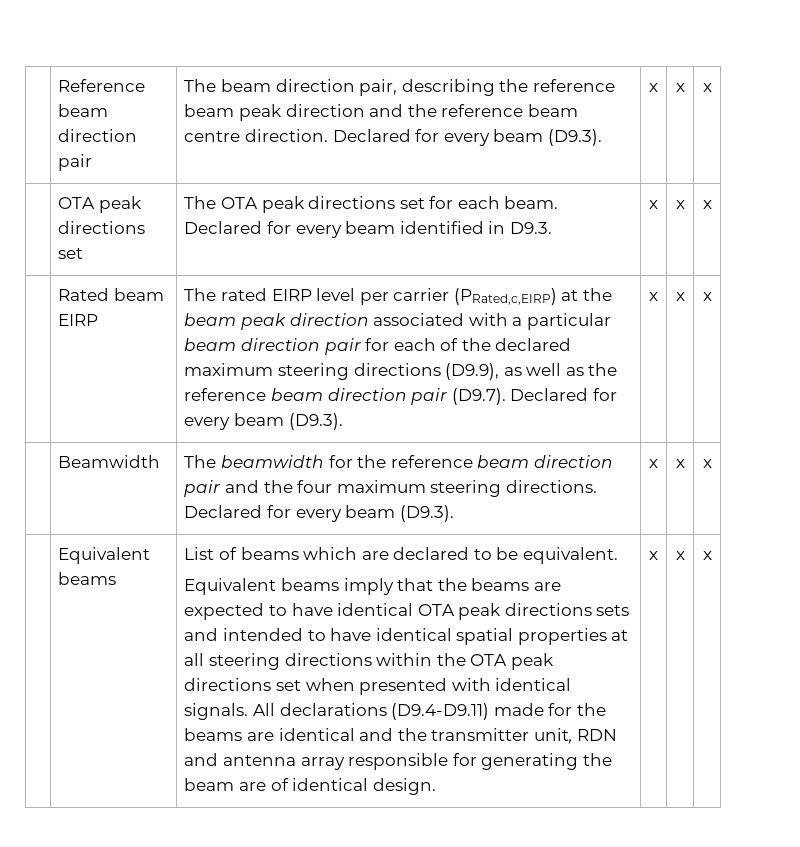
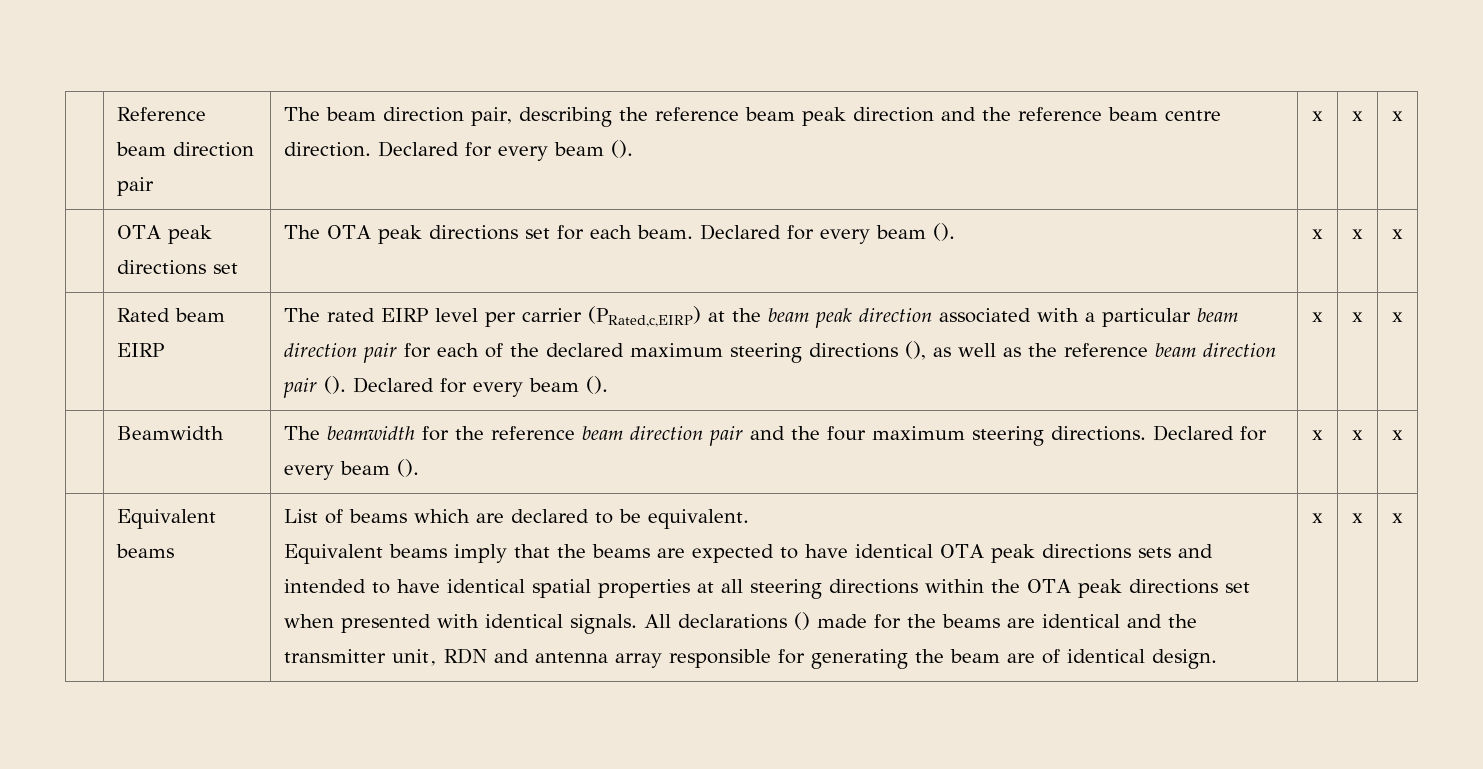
- | Reference beam direction pair | The beam direction pair, describing the reference beam peak direction and the reference beam centre direction. Declared for every beam (D9.3). | x | x | x
+ | Reference beam direction pair | The beam direction pair, describing the reference beam peak direction and the reference beam centre direction. Declared for every beam (). | x | x | x
- | OTA peak directions set | The OTA peak directions set for each beam. Declared for every beam identified in D9.3. | x | x | x
+ | OTA peak directions set | The OTA peak directions set for each beam. Declared for every beam (). | x | x | x
- The rated EIRP level per carrier (PRated,c,EIRP) at the beam peak direction associated with a particular beam direction pair for each of the declared maximum steering directions (D9.9), as well as the reference beam direction pair (D9.7). Declared for every beam (D9.3).
+ The rated EIRP level per carrier (PRated,c,EIRP) at the beam peak direction associated with a particular beam direction pair for each of the declared maximum steering directions (), as well as the reference beam direction pair (). Declared for every beam ().
- | Beamwidth | The beamwidth for the reference beam direction pair and the four maximum steering directions. Declared for every beam (D9.3). | x | x | x
+ | Beamwidth | The beamwidth for the reference beam direction pair and the four maximum steering directions. Declared for every beam (). | x | x | x
- All declarations (D9.4-D9.11) made for the beams are identical and the transmitter unit, RDN and antenna array responsible for generating the beam are of identical design.
+ All declarations () made for the beams are identical and the transmitter unit, RDN and antenna array responsible for generating the beam are of identical design.

